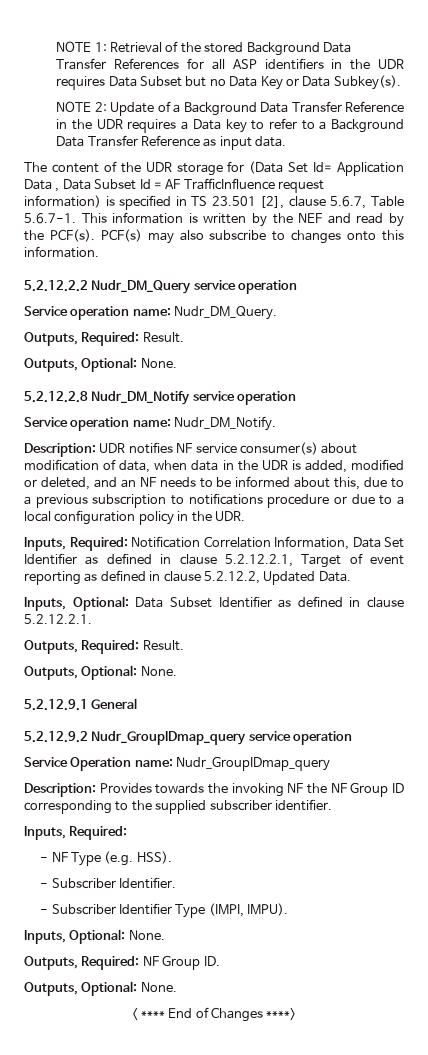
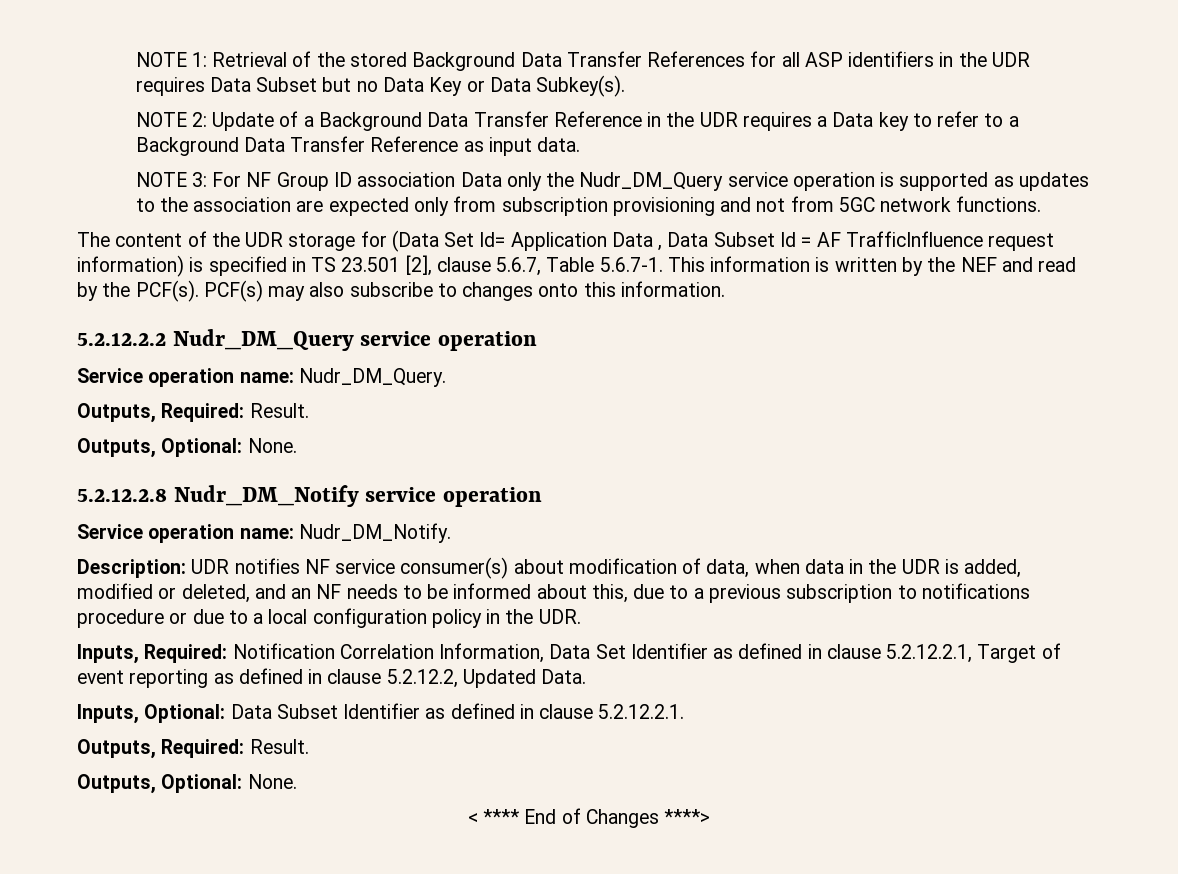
+ NOTE 3: For NF Group ID association Data only the Nudr_DM_Query service operation is supported as updates to the association are expected only from subscription provisioning and not from 5GC network functions.
- 5.2.12.9.1 General
- 5.2.12.9.2 Nudr_GroupIDmap_query service operation
- Service Operation name: Nudr_GroupIDmap_query
- Description: Provides towards the invoking NF the NF Group ID corresponding to the supplied subscriber identifier.
- Inputs, Required:
- - NF Type (e.g. HSS).
- - Subscriber Identifier.
- - Subscriber Identifier Type (IMPI, IMPU).
- Inputs, Optional: None.
- Outputs, Required: NF Group ID.
- Outputs, Optional: None.

